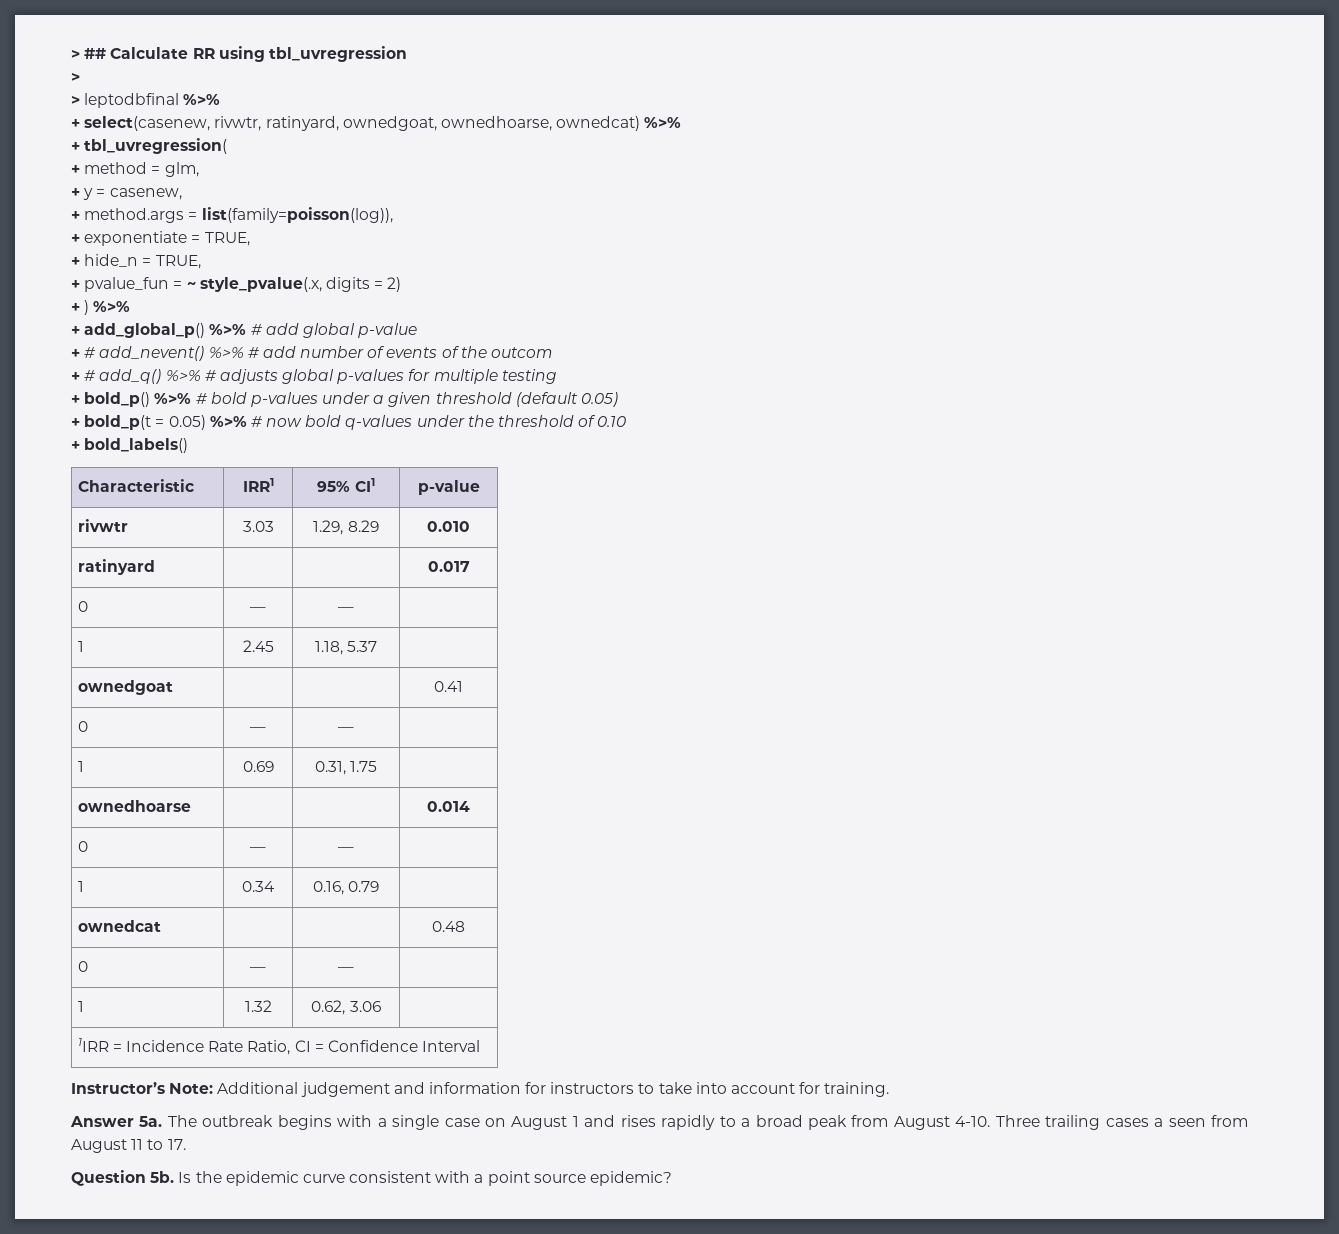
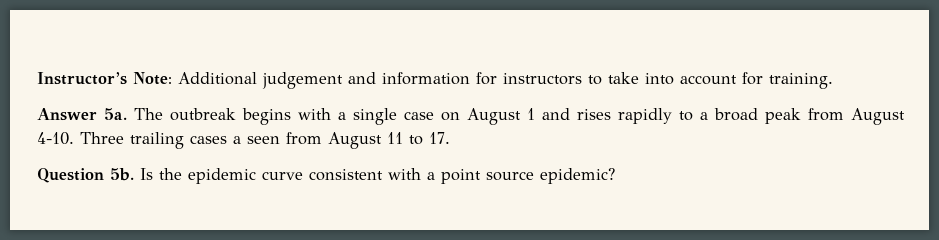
- > ## Calculate RR using tbl_uvregression
- >
- > leptodbfinal %>%
- + select(casenew, rivwtr, ratinyard, ownedgoat, ownedhoarse, ownedcat) %>%
- + tbl_uvregression(
- + method = glm,
- + y = casenew,
- + method.args = list(family=poisson(log)),
- + exponentiate = TRUE,
- + hide_n = TRUE,
- + pvalue_fun = ~ style_pvalue(.x, digits = 2)
- + ) %>%
- + add_global_p() %>% # add global p-value
- + # add_nevent() %>% # add number of events of the outcom
- + # add_q() %>% # adjusts global p-values for multiple testing
- + bold_p() %>% # bold p-values under a given threshold (default 0.05)
- + bold_p(t = 0.05) %>% # now bold q-values under the threshold of 0.10
- + bold_labels()
- Characteristic | IRR1 | 95% CI1 | p-value
- rivwtr | 3.03 | 1.29, 8.29 | 0.010
- ratinyard | | | 0.017
- 0 | — | — |
- 1 | 2.45 | 1.18, 5.37 |
- ownedgoat | | | 0.41
- 0 | — | — |
- 1 | 0.69 | 0.31, 1.75 |
- ownedhoarse | | | 0.014
- 0 | — | — |
- 1 | 0.34 | 0.16, 0.79 |
- ownedcat | | | 0.48
- 0 | — | — |
- 1 | 1.32 | 0.62, 3.06 |
- 1IRR = Incidence Rate Ratio, CI = Confidence Interval

